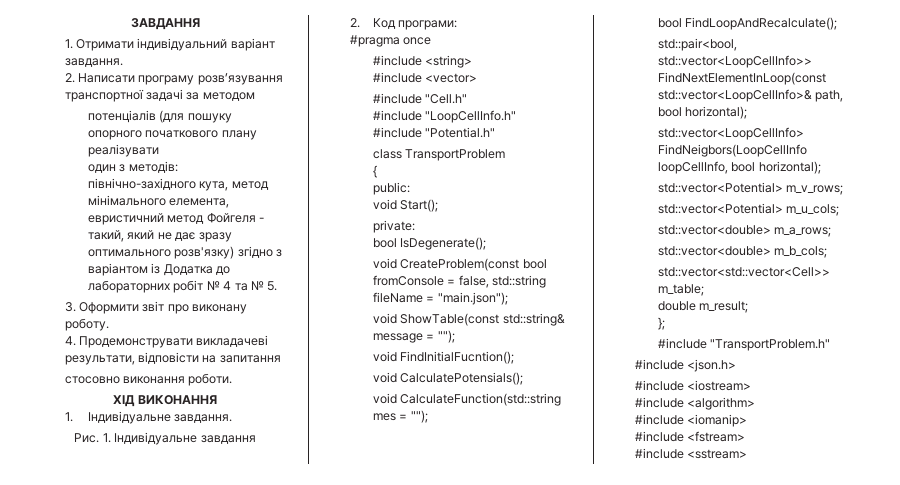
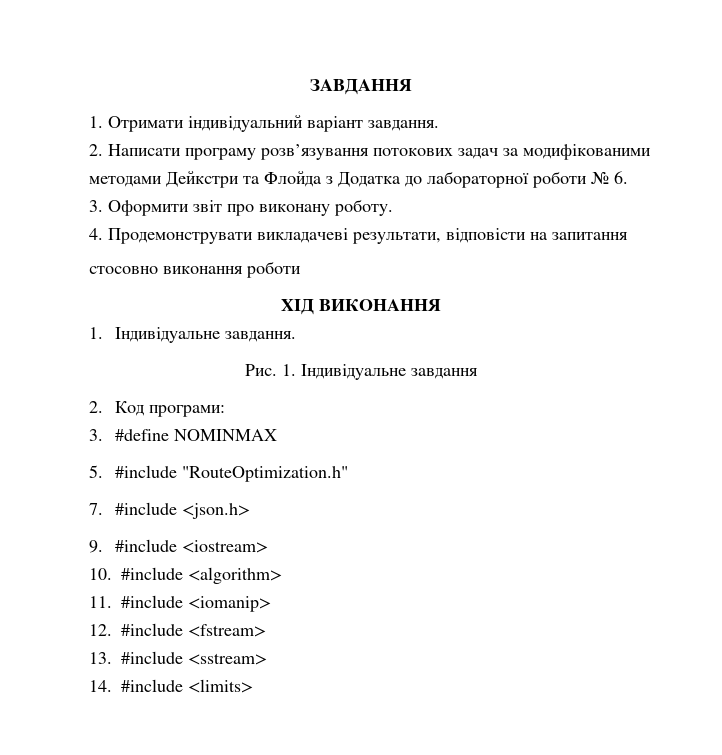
- 2. Написати програму розв’язування транспортної задачі за методом
- потенціалів (для пошуку опорного початкового плану реалізувати
- один з методів: північно-західного кута, метод мінімального елемента, евристичний метод Фойгеля - такий, який не дає зразу оптимального розв'язку) згідно з варіантом із Додатка до лабораторних робіт № 4 та № 5.
+ 2. Написати програму розв’язування потокових задач за модифікованими методами Дейкстри та Флойда з Додатка до лабораторної роботи № 6.
- стосовно виконання роботи.
+ стосовно виконання роботи
- #pragma once
- #include <string>
- #include <vector>
- #include "Cell.h"
- #include "LoopCellInfo.h"
- #include "Potential.h"
- class TransportProblem
- {
- public:
- void Start();
- private:
- bool IsDegenerate();
- void CreateProblem(const bool fromConsole = false, std::string fileName = "main.json");
- void ShowTable(const std::string& message = "");
- void FindInitialFucntion();
- void CalculatePotensials();
- void CalculateFunction(std::string mes = "");
- bool FindLoopAndRecalculate();
- std::pair<bool, std::vector<LoopCellInfo>> FindNextElementInLoop(const std::vector<LoopCellInfo>& path, bool horizontal);
- std::vector<LoopCellInfo> FindNeigbors(LoopCellInfo loopCellInfo, bool horizontal);
- std::vector<Potential> m_v_rows;
- std::vector<Potential> m_u_cols;
- std::vector<double> m_a_rows;
- std::vector<double> m_b_cols;
- std::vector<std::vector<Cell>> m_table;
- double m_result;
- };
- #include "TransportProblem.h"
- #include <json.h>
+ 3. #define NOMINMAX
+ 5. #include "RouteOptimization.h"
+ 7. #include <json.h>
- #include <iostream>
+ 9. #include <iostream>
- #include <algorithm>
+ 10. #include <algorithm>
- #include <iomanip>
+ 11. #include <iomanip>
- #include <fstream>
+ 12. #include <fstream>
- #include <sstream>
+ 13. #include <sstream>
+ 14. #include <limits>

